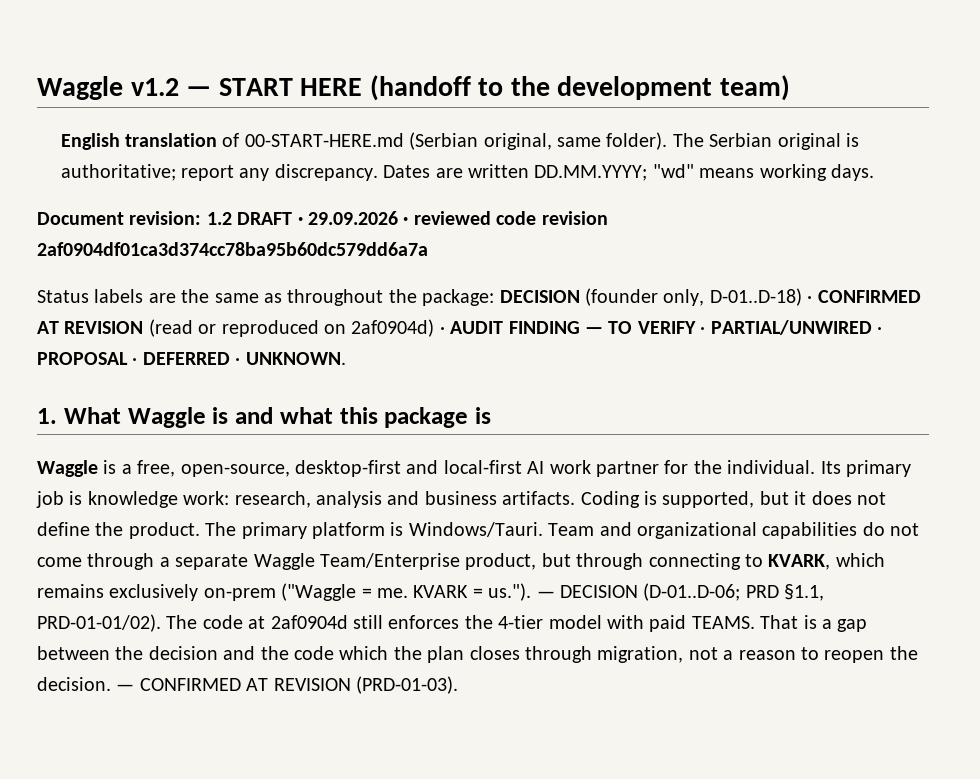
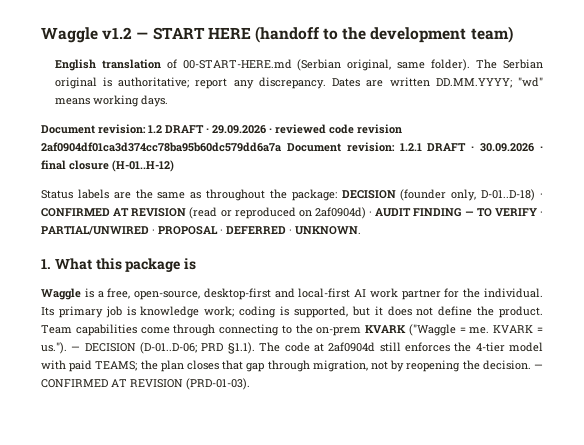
- Document revision: 1.2 DRAFT · 29.09.2026 · reviewed code revision 2af0904df01ca3d374cc78ba95b60dc579dd6a7a
+ Document revision: 1.2 DRAFT · 29.09.2026 · reviewed code revision 2af0904df01ca3d374cc78ba95b60dc579dd6a7a Document revision: 1.2.1 DRAFT · 30.09.2026 · final closure (H-01..H-12)
- 1. What Waggle is and what this package is
+ 1. What this package is
- Its primary job is knowledge work: research, analysis and business artifacts. Coding is supported, but it does not define the product.
+ Its primary job is knowledge work; coding is supported, but it does not define the product.
- The primary platform is Windows/Tauri. Team and organizational capabilities do not come through a separate Waggle Team/Enterprise product, but through connecting to KVARK, which remains exclusively on-prem ("Waggle = me.
+ Team capabilities come through connecting to the on-prem KVARK ("Waggle = me.
- KVARK = us."). — DECISION (D-01..D-06; PRD §1.1, PRD-01-01/02). The code at 2af0904d still enforces the 4-tier model with paid TEAMS. That is a gap between the decision and the code which the plan closes through migration, not a reason to reopen the decision.
+ KVARK = us."). — DECISION (D-01..D-06; PRD §1.1). The code at 2af0904d still enforces the 4-tier model with paid TEAMS; the plan closes that gap through migration, not by reopening the decision.

